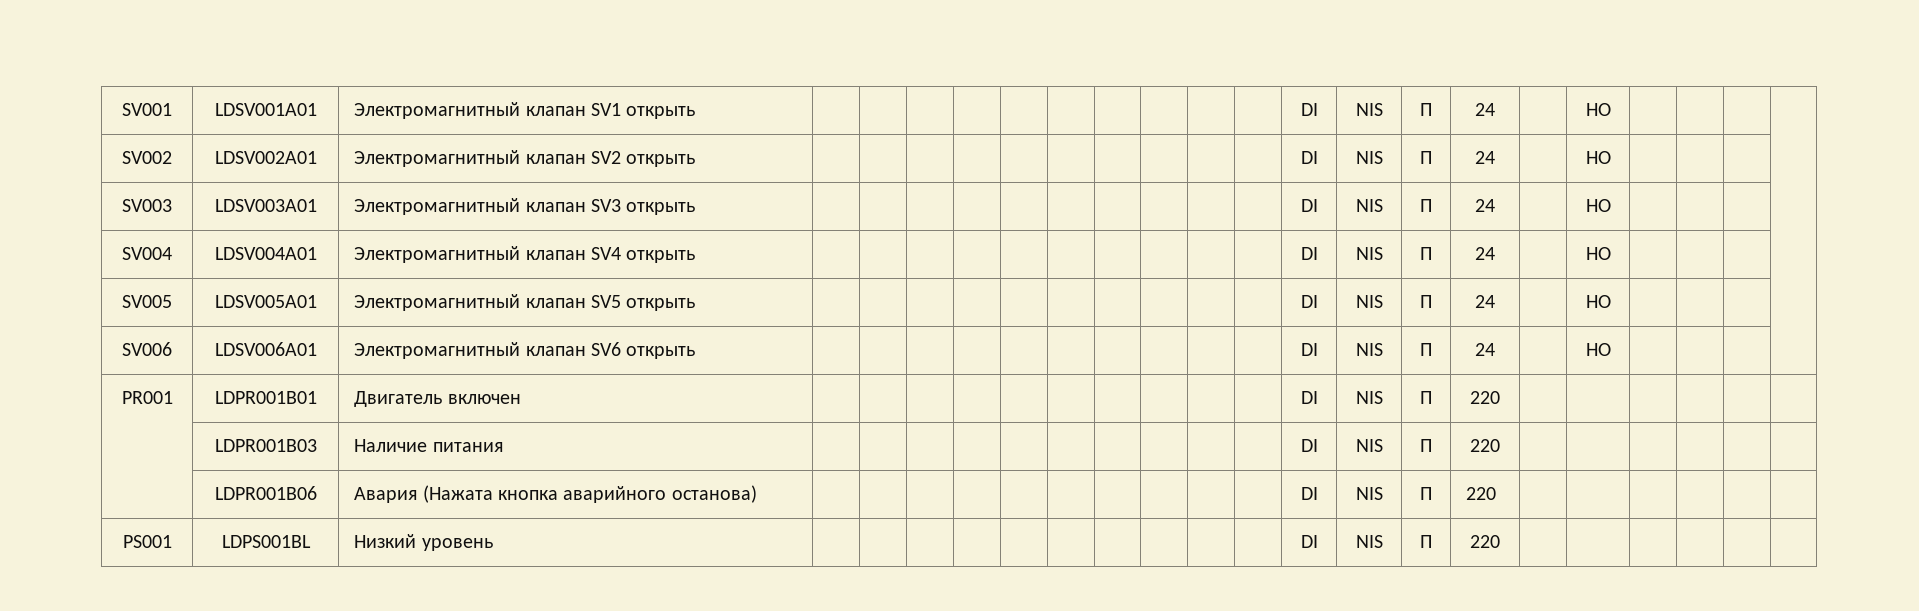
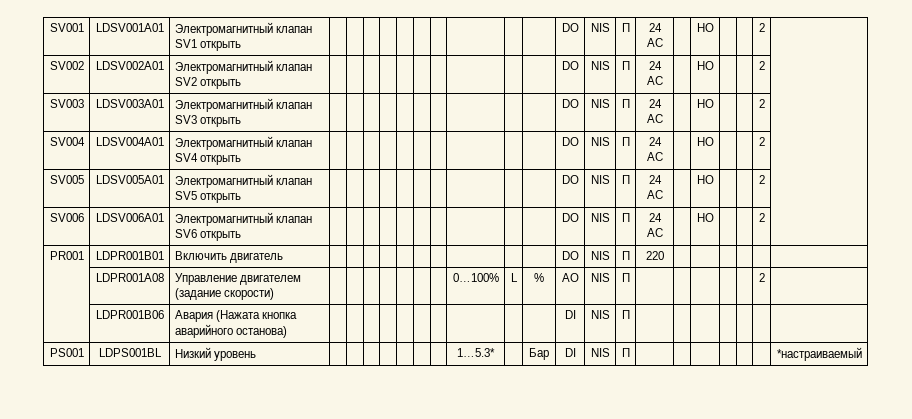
- SV001 | LDSV001A01 | Электромагнитный клапан SV1 открыть | | | | | | | | | | | DI | NIS | П | 24 | | НО | | | |
+ SV001 | LDSV001A01 | Электромагнитный клапан SV1 открыть | | | | | | | | | | | DO | NIS | П | 24 AC | | НО | | | 2 |
- SV002 | LDSV002A01 | Электромагнитный клапан SV2 открыть | | | | | | | | | | | DI | NIS | П | 24 | | НО | | | |
+ SV002 | LDSV002A01 | Электромагнитный клапан SV2 открыть | | | | | | | | | | | DO | NIS | П | 24 AC | | НО | | | 2 |
- SV003 | LDSV003A01 | Электромагнитный клапан SV3 открыть | | | | | | | | | | | DI | NIS | П | 24 | | НО | | | |
+ SV003 | LDSV003A01 | Электромагнитный клапан SV3 открыть | | | | | | | | | | | DO | NIS | П | 24 AC | | НО | | | 2 |
- SV004 | LDSV004A01 | Электромагнитный клапан SV4 открыть | | | | | | | | | | | DI | NIS | П | 24 | | НО | | | |
+ SV004 | LDSV004A01 | Электромагнитный клапан SV4 открыть | | | | | | | | | | | DO | NIS | П | 24 AC | | НО | | | 2 |
- SV005 | LDSV005A01 | Электромагнитный клапан SV5 открыть | | | | | | | | | | | DI | NIS | П | 24 | | НО | | | |
+ SV005 | LDSV005A01 | Электромагнитный клапан SV5 открыть | | | | | | | | | | | DO | NIS | П | 24 AC | | НО | | | 2 |
- SV006 | LDSV006A01 | Электромагнитный клапан SV6 открыть | | | | | | | | | | | DI | NIS | П | 24 | | НО | | | |
+ SV006 | LDSV006A01 | Электромагнитный клапан SV6 открыть | | | | | | | | | | | DO | NIS | П | 24 AC | | НО | | | 2 |
- PR001 | LDPR001B01 | Двигатель включен | | | | | | | | | | | DI | NIS | П | 220 | | | | | |
- | LDPR001B03 | Наличие питания | | | | | | | | | | | DI | NIS | П | 220 | | | | | |
+ PR001 | LDPR001B01 | Включить двигатель | | | | | | | | | | | DO | NIS | П | 220 | | | | | |
+ | LDPR001A08 | Управление двигателем (задание скорости) | | | | | | | | 0…100% | L | % | AO | NIS | П | | | | | | 2 |
- | LDPR001B06 | Авария (Нажата кнопка аварийного останова) | | | | | | | | | | | DI | NIS | П | 220 | | | | | |
+ | LDPR001B06 | Авария (Нажата кнопка аварийного останова) | | | | | | | | | | | DI | NIS | П | | | | | | |
- PS001 | LDPS001BL | Низкий уровень | | | | | | | | | | | DI | NIS | П | 220 | | | | | |
+ PS001 | LDPS001BL | Низкий уровень | | | | | | | | 1…5.3* | | Бар | DI | NIS | П | | | | | | | *настраиваемый

